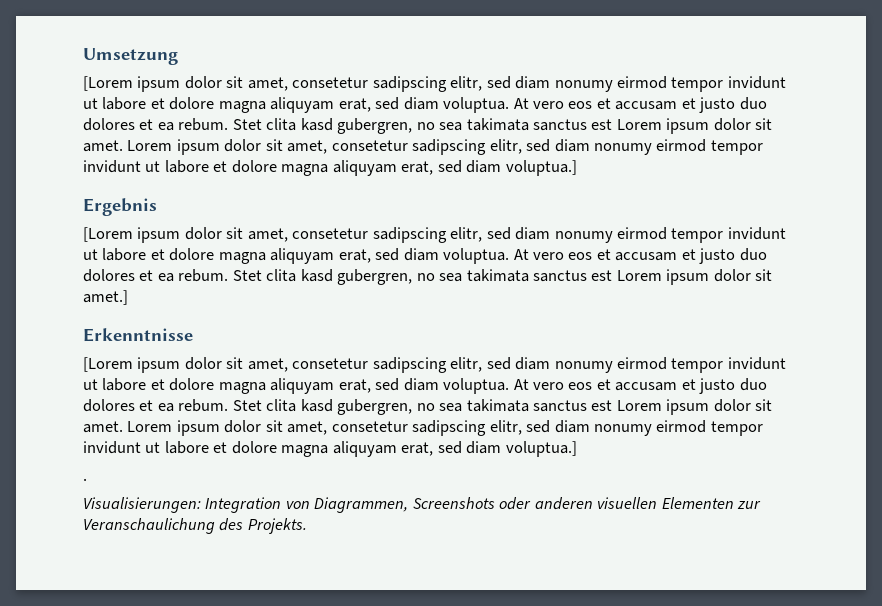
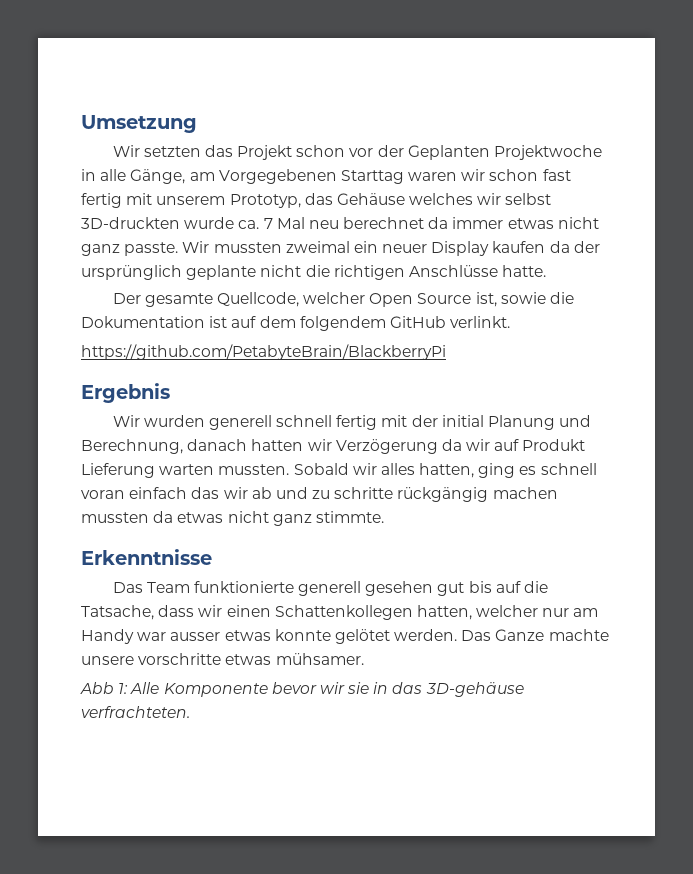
  Umsetzung
- [Lorem ipsum dolor sit amet, consetetur sadipscing elitr, sed diam nonumy eirmod tempor invidunt ut labore et dolore magna aliquyam erat, sed diam voluptua. At vero eos et accusam et justo duo dolores et ea rebum. Stet clita kasd gubergren, no sea takimata sanctus est Lorem ipsum dolor sit amet. Lorem ipsum dolor sit amet, consetetur sadipscing elitr, sed diam nonumy eirmod tempor invidunt ut labore et dolore magna aliquyam erat, sed diam voluptua.]
+ Wir setzten das Projekt schon vor der Geplanten Projektwoche in alle Gänge, am Vorgegebenen Starttag waren wir schon fast fertig mit unserem Prototyp, das Gehäuse welches wir selbst 3D-druckten wurde ca. 7 Mal neu berechnet da immer etwas nicht ganz passte. Wir mussten zweimal ein neuer Display kaufen da der ursprünglich geplante nicht die richtigen Anschlüsse hatte.
+ Der gesamte Quellcode, welcher Open Source ist, sowie die Dokumentation ist auf dem folgendem GitHub verlinkt.
+ https://github.com/PetabyteBrain/BlackberryPi
  Ergebnis
- [Lorem ipsum dolor sit amet, consetetur sadipscing elitr, sed diam nonumy eirmod tempor invidunt ut labore et dolore magna aliquyam erat, sed diam voluptua. At vero eos et accusam et justo duo dolores et ea rebum. Stet clita kasd gubergren, no sea takimata sanctus est Lorem ipsum dolor sit amet.]
+ Wir wurden generell schnell fertig mit der initial Planung und Berechnung, danach hatten wir Verzögerung da wir auf Produkt Lieferung warten mussten. Sobald wir alles hatten, ging es schnell voran einfach das wir ab und zu schritte rückgängig machen mussten da etwas nicht ganz stimmte.
  Erkenntnisse
- [Lorem ipsum dolor sit amet, consetetur sadipscing elitr, sed diam nonumy eirmod tempor invidunt ut labore et dolore magna aliquyam erat, sed diam voluptua. At vero eos et accusam et justo duo dolores et ea rebum. Stet clita kasd gubergren, no sea takimata sanctus est Lorem ipsum dolor sit amet. Lorem ipsum dolor sit amet, consetetur sadipscing elitr, sed diam nonumy eirmod tempor invidunt ut labore et dolore magna aliquyam erat, sed diam voluptua.]
- .
- Visualisierungen: Integration von Diagrammen, Screenshots oder anderen visuellen Elementen zur Veranschaulichung des Projekts.
+ Das Team funktionierte generell gesehen gut bis auf die Tatsache, dass wir einen Schattenkollegen hatten, welcher nur am Handy war ausser etwas konnte gelötet werden. Das Ganze machte unsere vorschritte etwas mühsamer.
+ Abb 1: Alle Komponente bevor wir sie in das 3D-gehäuse verfrachteten.

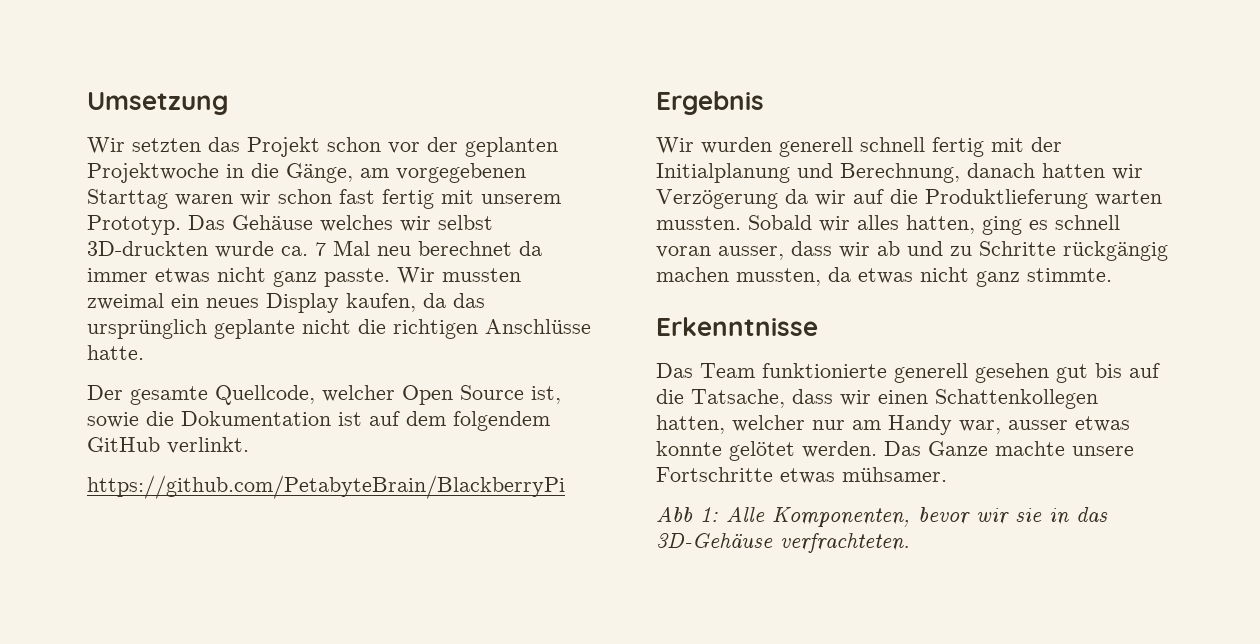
- Wir setzten das Projekt schon vor der Geplanten Projektwoche in alle Gänge, am Vorgegebenen Starttag waren wir schon fast fertig mit unserem Prototyp, das Gehäuse welches wir selbst 3D-druckten wurde ca. 7 Mal neu berechnet da immer etwas nicht ganz passte.
+ Wir setzten das Projekt schon vor der geplanten Projektwoche in die Gänge, am vorgegebenen Starttag waren wir schon fast fertig mit unserem Prototyp. Das Gehäuse welches wir selbst 3D-druckten wurde ca. 7 Mal neu berechnet da immer etwas nicht ganz passte.
- Wir mussten zweimal ein neuer Display kaufen da der ursprünglich geplante nicht die richtigen Anschlüsse hatte.
+ Wir mussten zweimal ein neues Display kaufen, da das ursprünglich geplante nicht die richtigen Anschlüsse hatte.
- Wir wurden generell schnell fertig mit der initial Planung und Berechnung, danach hatten wir Verzögerung da wir auf Produkt Lieferung warten mussten.
+ Wir wurden generell schnell fertig mit der Initialplanung und Berechnung, danach hatten wir Verzögerung da wir auf die Produktlieferung warten mussten.
- Sobald wir alles hatten, ging es schnell voran einfach das wir ab und zu schritte rückgängig machen mussten da etwas nicht ganz stimmte.
+ Sobald wir alles hatten, ging es schnell voran ausser, dass wir ab und zu Schritte rückgängig machen mussten, da etwas nicht ganz stimmte.
- Das Team funktionierte generell gesehen gut bis auf die Tatsache, dass wir einen Schattenkollegen hatten, welcher nur am Handy war ausser etwas konnte gelötet werden.
+ Das Team funktionierte generell gesehen gut bis auf die Tatsache, dass wir einen Schattenkollegen hatten, welcher nur am Handy war, ausser etwas konnte gelötet werden.
- Das Ganze machte unsere vorschritte etwas mühsamer.
+ Das Ganze machte unsere Fortschritte etwas mühsamer.
- Abb 1: Alle Komponente bevor wir sie in das 3D-gehäuse verfrachteten.
+ Abb 1: Alle Komponenten, bevor wir sie in das 3D-Gehäuse verfrachteten.

